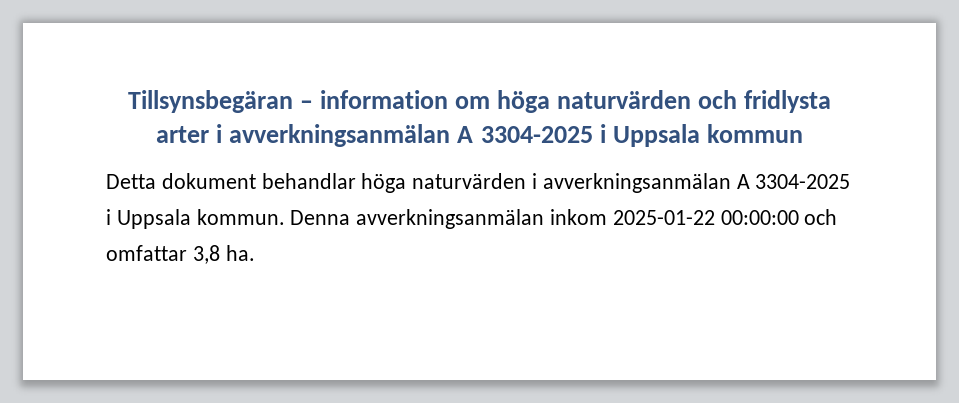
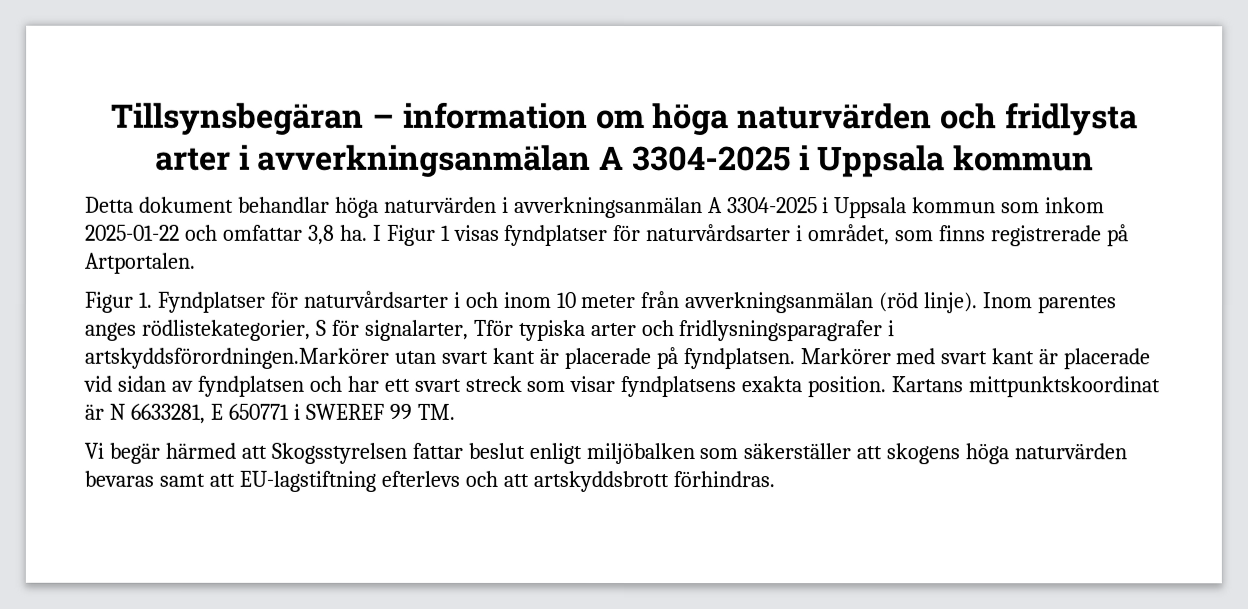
- Detta dokument behandlar höga naturvärden i avverkningsanmälan A 3304-2025 i Uppsala kommun. Denna avverkningsanmälan inkom 2025-01-22 00:00:00 och omfattar 3,8 ha.
+ Detta dokument behandlar höga naturvärden i avverkningsanmälan A 3304-2025 i Uppsala kommun som inkom 2025-01-22 och omfattar 3,8 ha.
+ I Figur 1 visas fyndplatser för naturvårdsarter i området, som finns registrerade på Artportalen.
+ Figur 1. Fyndplatser för naturvårdsarter i och inom 10 meter från avverkningsanmälan (röd linje). Inom parentes anges rödlistekategorier, S för signalarter, Tför typiska arter och fridlysningsparagrafer i artskyddsförordningen.Markörer utan svart kant är placerade på fyndplatsen. Markörer med svart kant är placerade vid sidan av fyndplatsen och har ett svart streck som visar fyndplatsens exakta position. Kartans mittpunktskoordinat är N 6633281, E 650771 i SWEREF 99 TM.
+ Vi begär härmed att Skogsstyrelsen fattar beslut enligt miljöbalken som säkerställer att skogens höga naturvärden bevaras samt att EU-lagstiftning efterlevs och att artskyddsbrott förhindras.

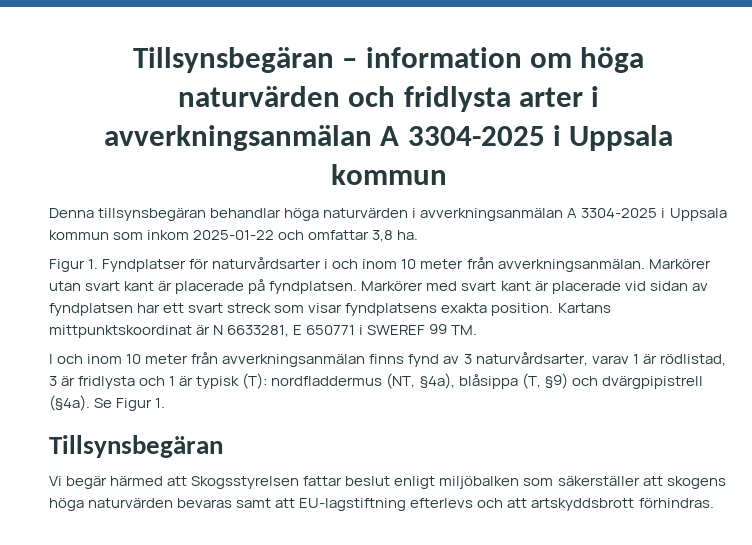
- Detta dokument behandlar höga naturvärden i avverkningsanmälan A 3304-2025 i Uppsala kommun som inkom 2025-01-22 och omfattar 3,8 ha. I Figur 1 visas fyndplatser för naturvårdsarter i området, som finns registrerade på Artportalen.
+ Denna tillsynsbegäran behandlar höga naturvärden i avverkningsanmälan A 3304-2025 i Uppsala kommun som inkom 2025-01-22 och omfattar 3,8 ha.
- Figur 1. Fyndplatser för naturvårdsarter i och inom 10 meter från avverkningsanmälan (röd linje). Inom parentes anges rödlistekategorier, S för signalarter, Tför typiska arter och fridlysningsparagrafer i artskyddsförordningen.Markörer utan svart kant är placerade på fyndplatsen.
+ Figur 1. Fyndplatser för naturvårdsarter i och inom 10 meter från avverkningsanmälan. Markörer utan svart kant är placerade på fyndplatsen.
- Markörer med svart kant är placerade vid sidan av fyndplatsen och har ett svart streck som visar fyndplatsens exakta position.
+ Markörer med svart kant är placerade vid sidan av fyndplatsen har ett svart streck som visar fyndplatsens exakta position.
+ I och inom 10 meter från avverkningsanmälan finns fynd av 3 naturvårdsarter, varav 1 är rödlistad, 3 är fridlysta och 1 är typisk (T): nordfladdermus (NT, §4a), blåsippa (T, §9) och dvärgpipistrell (§4a). Se Figur 1.
+ Tillsynsbegäran

